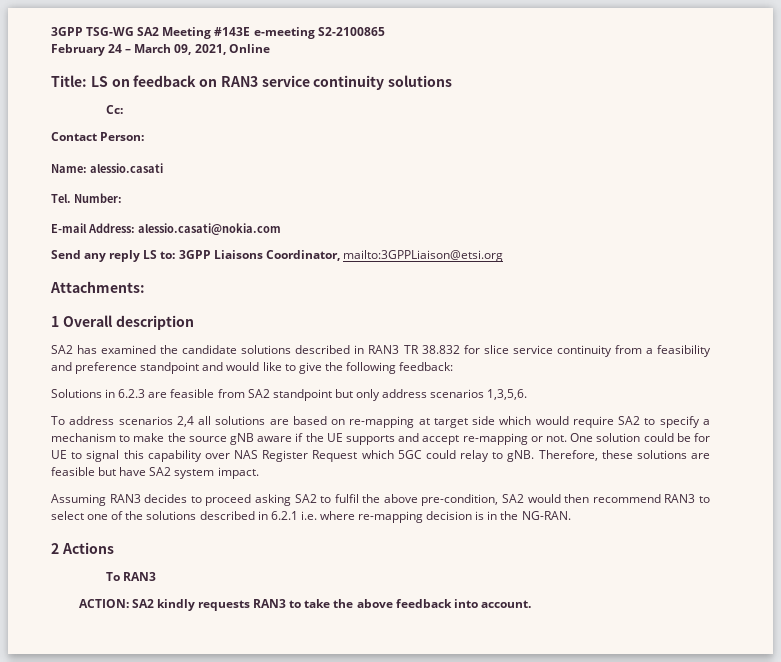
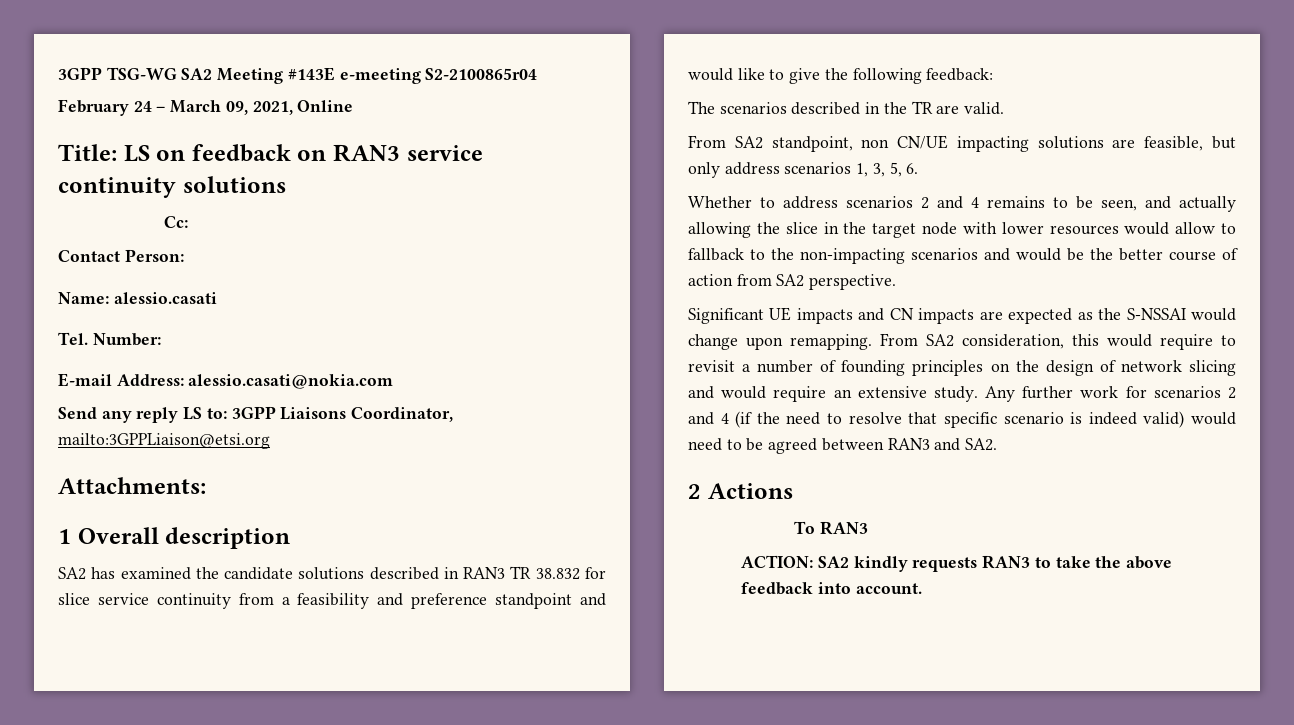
- 3GPP TSG-WG SA2 Meeting #143E e-meeting S2-2100865
+ 3GPP TSG-WG SA2 Meeting #143E e-meeting S2-2100865r04
- Solutions in 6.2.3 are feasible from SA2 standpoint but only address scenarios 1,3,5,6.
- To address scenarios 2,4 all solutions are based on re-mapping at target side which would require SA2 to specify a mechanism to make the source gNB aware if the UE supports and accept re-mapping or not. One solution could be for UE to signal this capability over NAS Register Request which 5GC could relay to gNB. Therefore, these solutions are feasible but have SA2 system impact.
- Assuming RAN3 decides to proceed asking SA2 to fulfil the above pre-condition, SA2 would then recommend RAN3 to select one of the solutions described in 6.2.1 i.e. where re-mapping decision is in the NG-RAN.
+ The scenarios described in the TR are valid.
+ From SA2 standpoint, non CN/UE impacting solutions are feasible, but only address scenarios 1, 3, 5, 6.
+ Whether to address scenarios 2 and 4 remains to be seen, and actually allowing the slice in the target node with lower resources would allow to fallback to the non-impacting scenarios and would be the better course of action from SA2 perspective.
+ Significant UE impacts and CN impacts are expected as the S-NSSAI would change upon remapping. From SA2 consideration, this would require to revisit a number of founding principles on the design of network slicing and would require an extensive study. Any further work for scenarios 2 and 4 (if the need to resolve that specific scenario is indeed valid) would need to be agreed between RAN3 and SA2.

